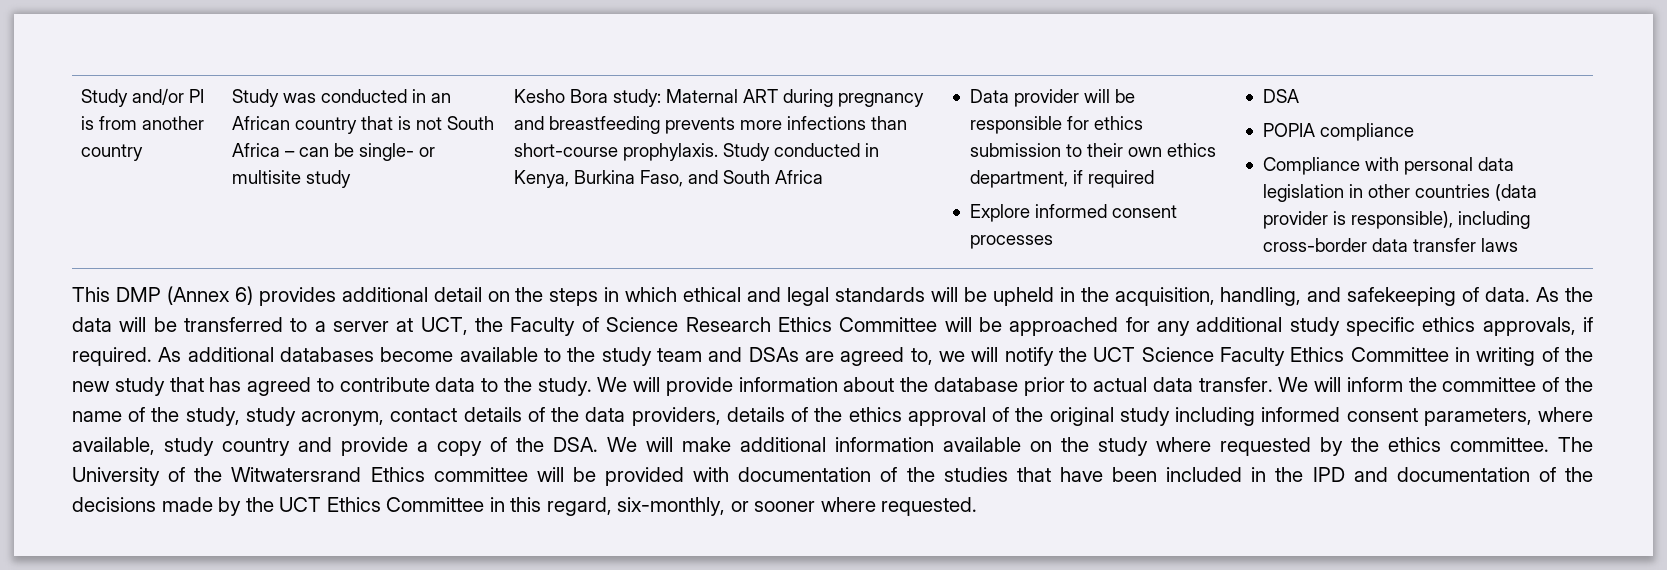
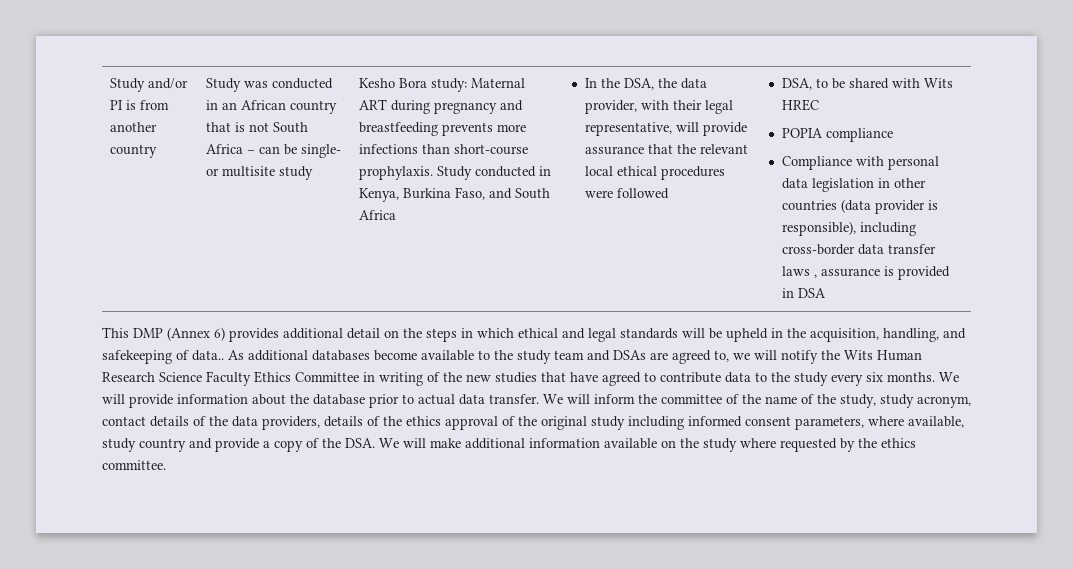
- Data provider will be responsible for ethics submission to their own ethics department, if required
- Explore informed consent processes | DSA
+ In the DSA, the data provider, with their legal representative, will provide assurance that the relevant local ethical procedures were followed | DSA, to be shared with Wits HREC
- Compliance with personal data legislation in other countries (data provider is responsible), including cross-border data transfer laws
+ Compliance with personal data legislation in other countries (data provider is responsible), including cross-border data transfer laws , assurance is provided in DSA
- This DMP (Annex 6) provides additional detail on the steps in which ethical and legal standards will be upheld in the acquisition, handling, and safekeeping of data. As the data will be transferred to a server at UCT, the Faculty of Science Research Ethics Committee will be approached for any additional study specific ethics approvals, if required.
+ This DMP (Annex 6) provides additional detail on the steps in which ethical and legal standards will be upheld in the acquisition, handling, and safekeeping of data..
- As additional databases become available to the study team and DSAs are agreed to, we will notify the UCT Science Faculty Ethics Committee in writing of the new study that has agreed to contribute data to the study.
+ As additional databases become available to the study team and DSAs are agreed to, we will notify the Wits Human Research Science Faculty Ethics Committee in writing of the new studies that have agreed to contribute data to the study every six months.
- The University of the Witwatersrand Ethics committee will be provided with documentation of the studies that have been included in the IPD and documentation of the decisions made by the UCT Ethics Committee in this regard, six-monthly, or sooner where requested.

